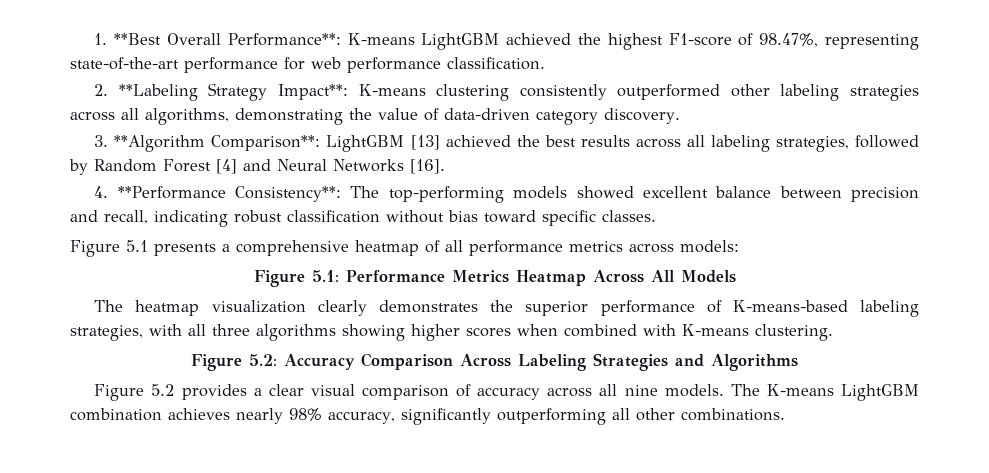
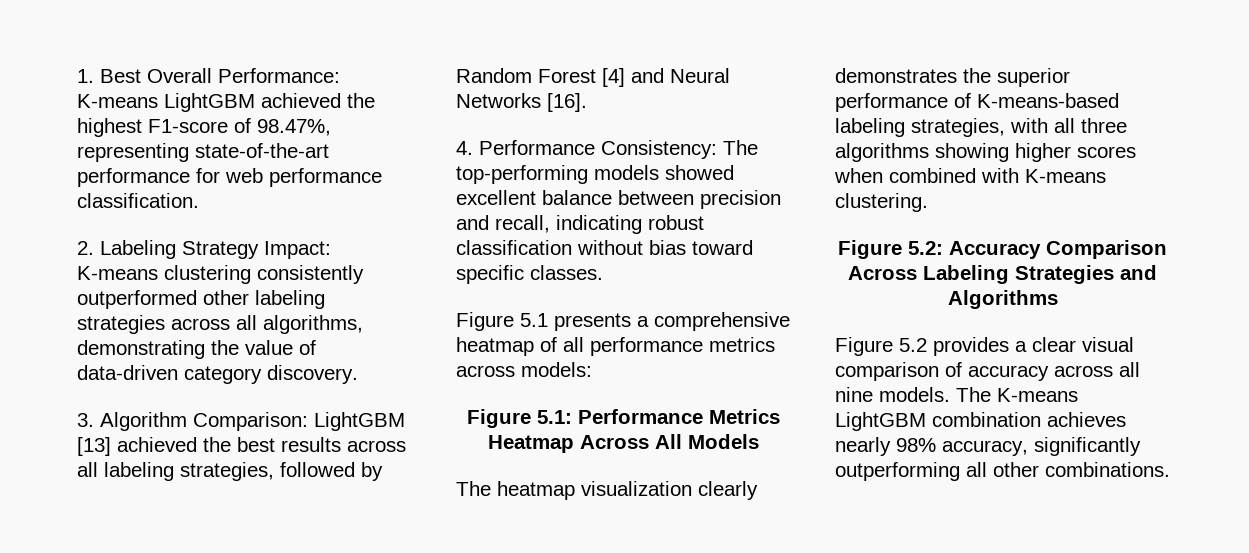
- 1. **Best Overall Performance**: K-means LightGBM achieved the highest F1-score of 98.47%, representing state-of-the-art performance for web performance classification.
+ 1. Best Overall Performance: K-means LightGBM achieved the highest F1-score of 98.47%, representing state-of-the-art performance for web performance classification.
- 2. **Labeling Strategy Impact**: K-means clustering consistently outperformed other labeling strategies across all algorithms, demonstrating the value of data-driven category discovery.
+ 2. Labeling Strategy Impact: K-means clustering consistently outperformed other labeling strategies across all algorithms, demonstrating the value of data-driven category discovery.
- 3. **Algorithm Comparison**: LightGBM [13] achieved the best results across all labeling strategies, followed by Random Forest [4] and Neural Networks [16].
+ 3. Algorithm Comparison: LightGBM [13] achieved the best results across all labeling strategies, followed by Random Forest [4] and Neural Networks [16].
- 4. **Performance Consistency**: The top-performing models showed excellent balance between precision and recall, indicating robust classification without bias toward specific classes.
+ 4. Performance Consistency: The top-performing models showed excellent balance between precision and recall, indicating robust classification without bias toward specific classes.

